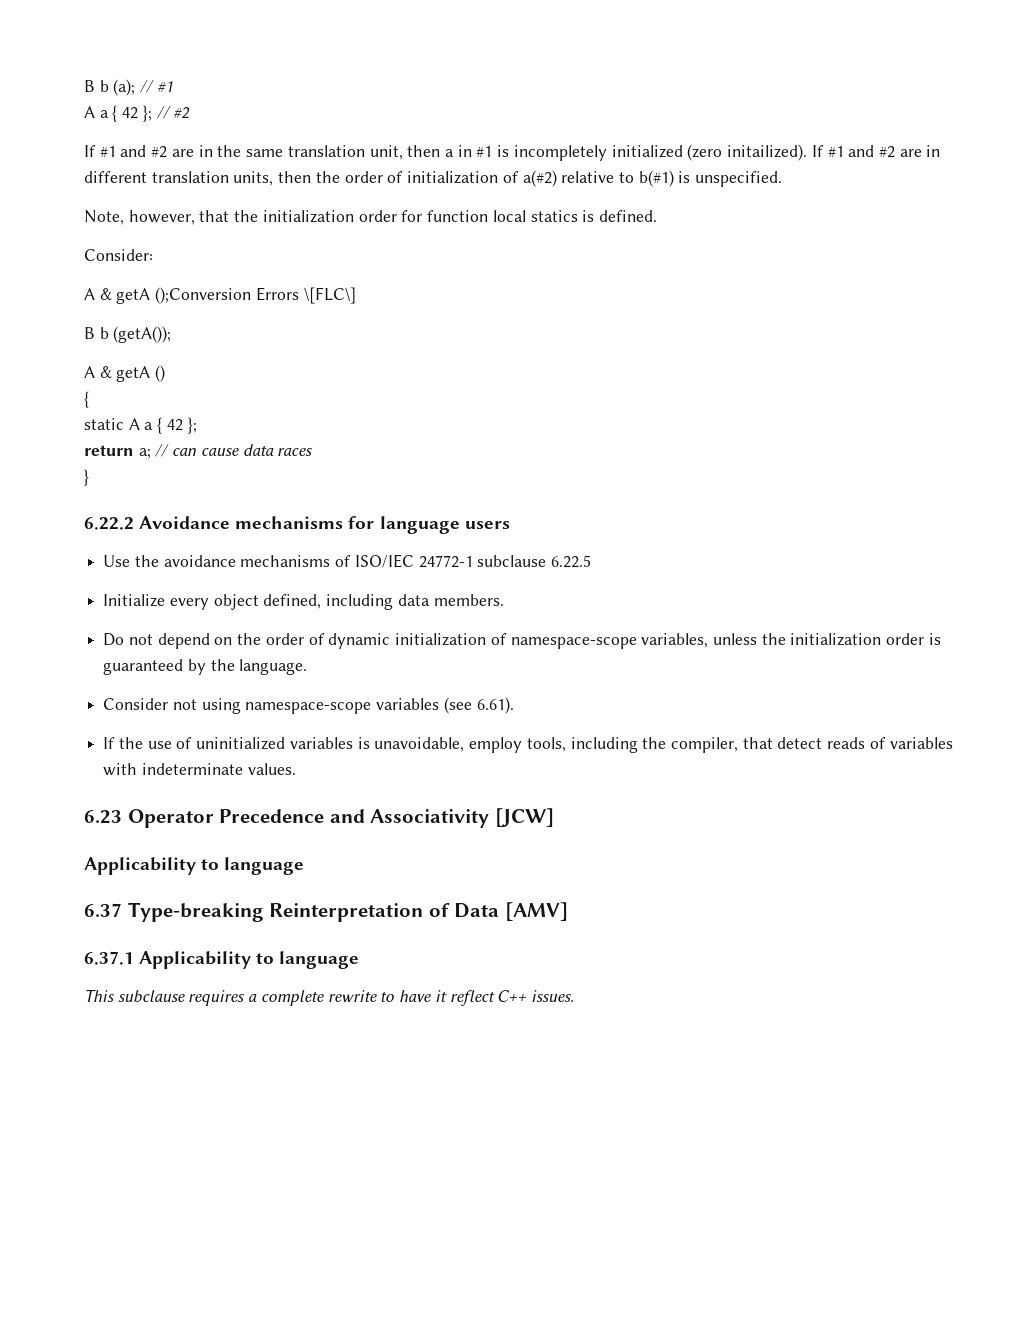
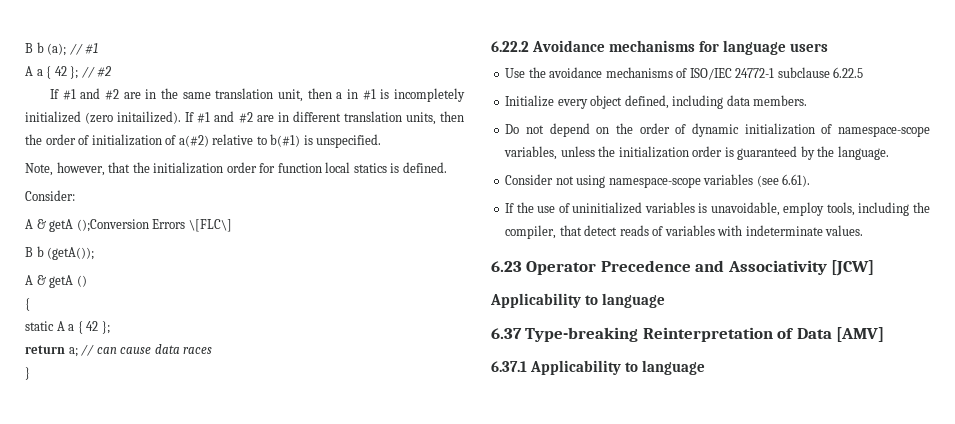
- This subclause requires a complete rewrite to have it reflect C++ issues.

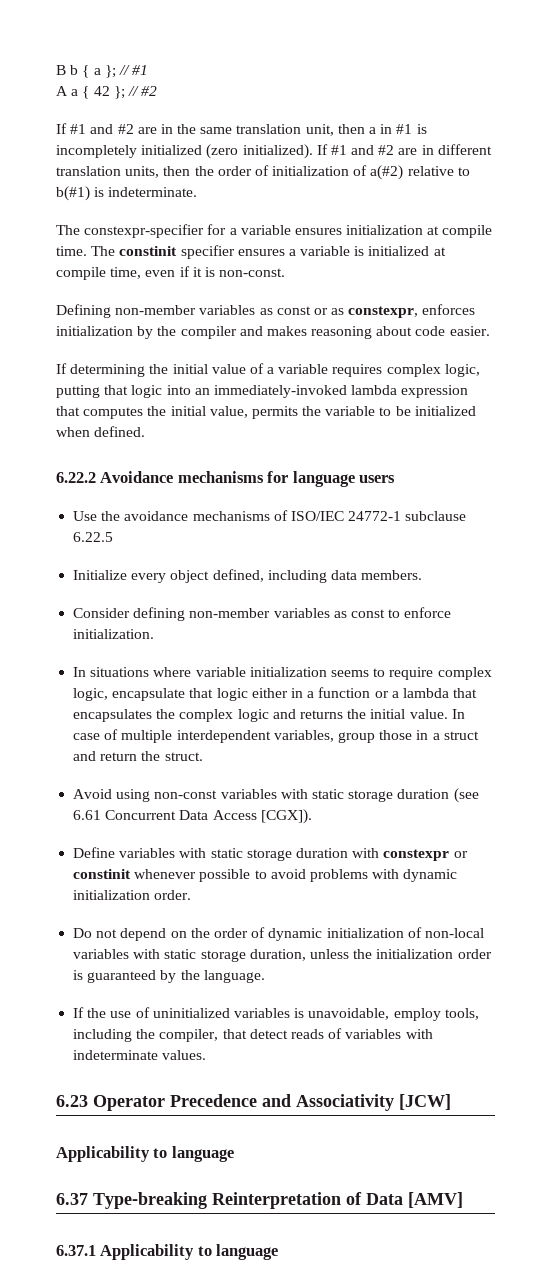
- B b (a); // #1
+ B b { a }; // #1
- If #1 and #2 are in the same translation unit, then a in #1 is incompletely initialized (zero initailized).
+ If #1 and #2 are in the same translation unit, then a in #1 is incompletely initialized (zero initialized).
- If #1 and #2 are in different translation units, then the order of initialization of a(#2) relative to b(#1) is unspecified.
- Note, however, that the initialization order for function local statics is defined.
- Consider:
- A & getA ();Conversion Errors \[FLC\]
- B b (getA());
- A & getA ()
- {
- static A a { 42 };
- return a; // can cause data races
- }
+ If #1 and #2 are in different translation units, then the order of initialization of a(#2) relative to b(#1) is indeterminate.
+ The constexpr-specifier for a variable ensures initialization at compile time. The constinit specifier ensures a variable is initialized at compile time, even if it is non-const.
+ Defining non-member variables as const or as constexpr, enforces initialization by the compiler and makes reasoning about code easier.
+ If determining the initial value of a variable requires complex logic, putting that logic into an immediately-invoked lambda expression that computes the initial value, permits the variable to be initialized when defined.
+ Consider defining non-member variables as const to enforce initialization.
+ In situations where variable initialization seems to require complex logic, encapsulate that logic either in a function or a lambda that encapsulates the complex logic and returns the initial value. In case of multiple interdependent variables, group those in a struct and return the struct.
+ Avoid using non-const variables with static storage duration (see 6.61 Concurrent Data Access [CGX]).
+ Define variables with static storage duration with constexpr or constinit whenever possible to avoid problems with dynamic initialization order.
- Do not depend on the order of dynamic initialization of namespace-scope variables, unless the initialization order is guaranteed by the language.
+ Do not depend on the order of dynamic initialization of non-local variables with static storage duration, unless the initialization order is guaranteed by the language.
- Consider not using namespace-scope variables (see 6.61).

